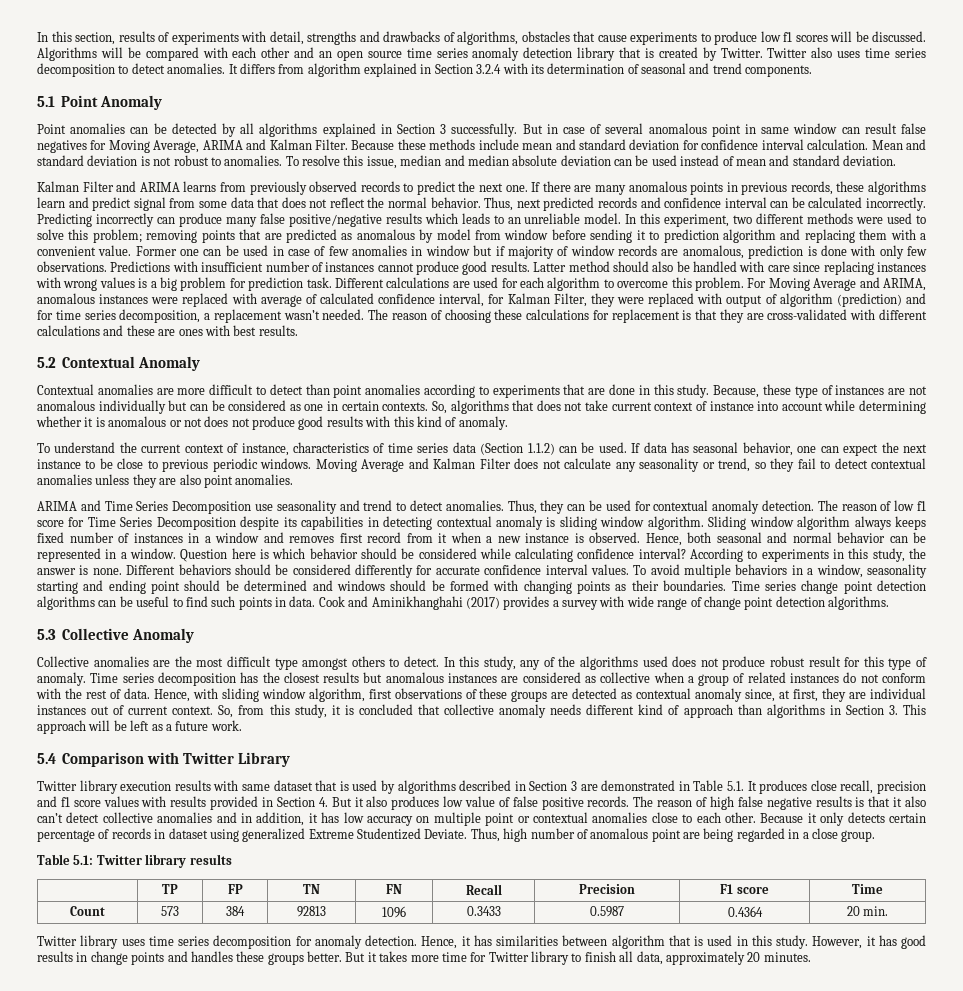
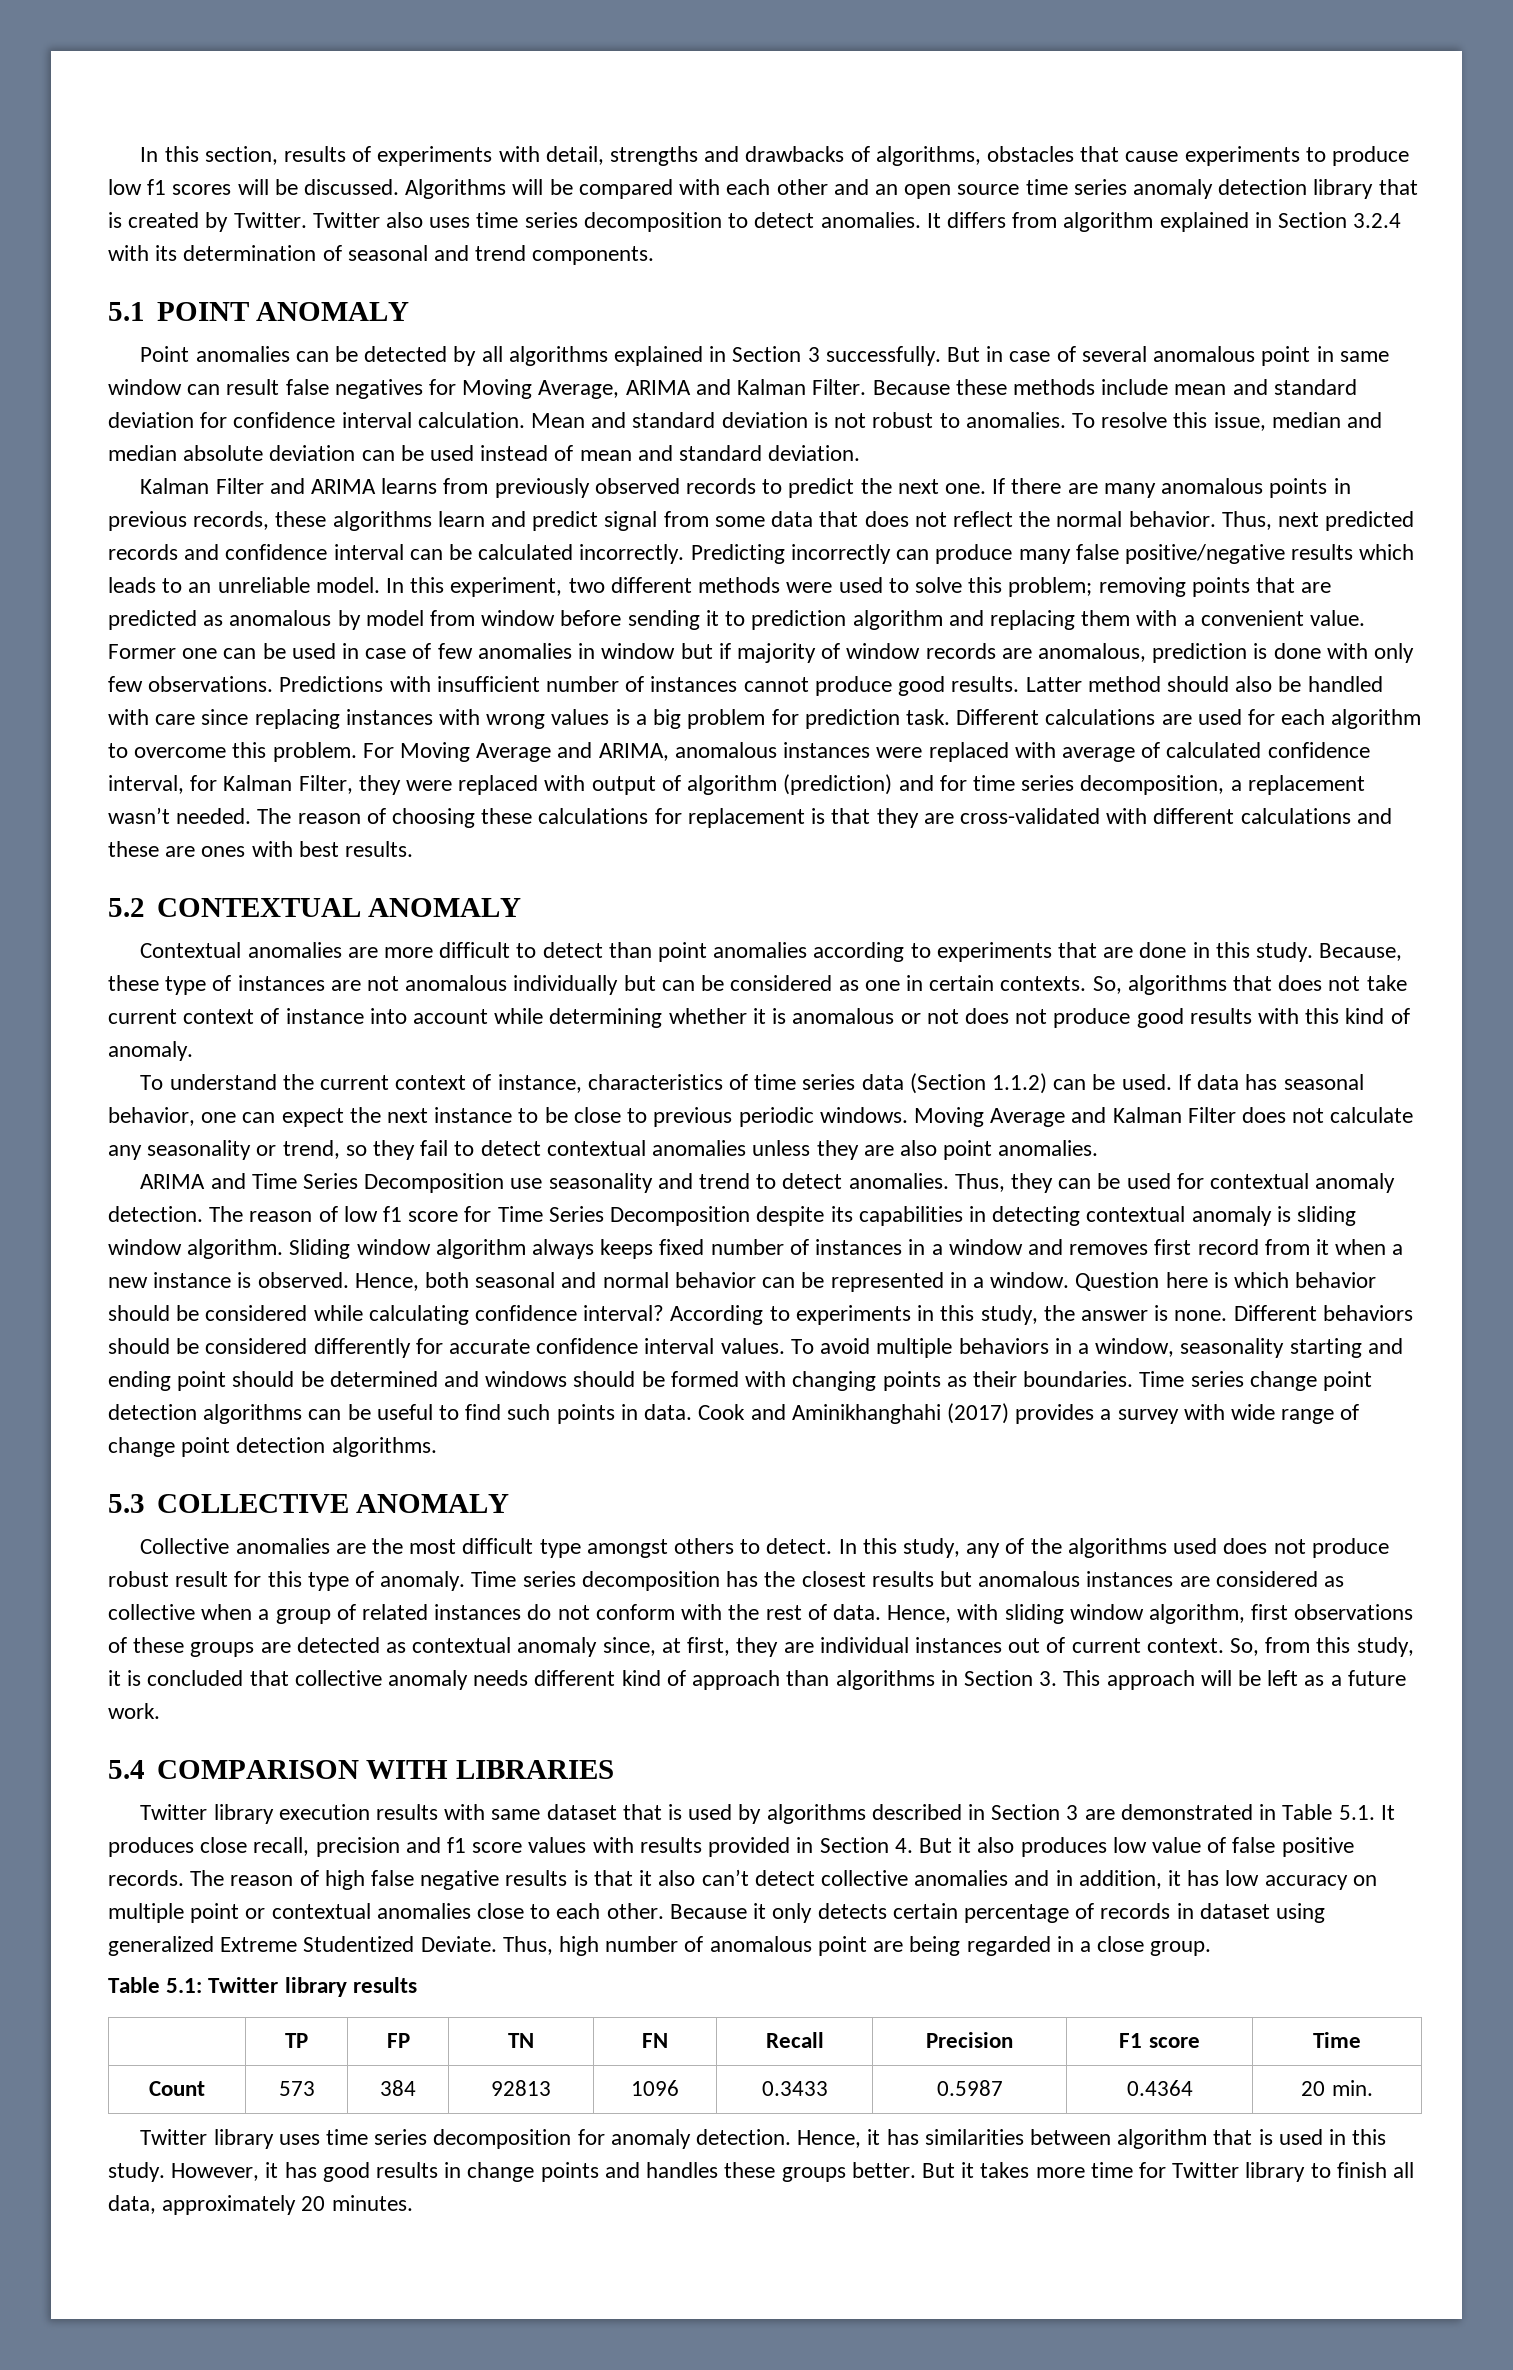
- 5.1 Point Anomaly
+ 5.1 POINT ANOMALY
- 5.2 Contextual Anomaly
+ 5.2 CONTEXTUAL ANOMALY
- 5.3 Collective Anomaly
+ 5.3 COLLECTIVE ANOMALY
- 5.4 Comparison with Twitter Library
+ 5.4 COMPARISON WITH LIBRARIES

